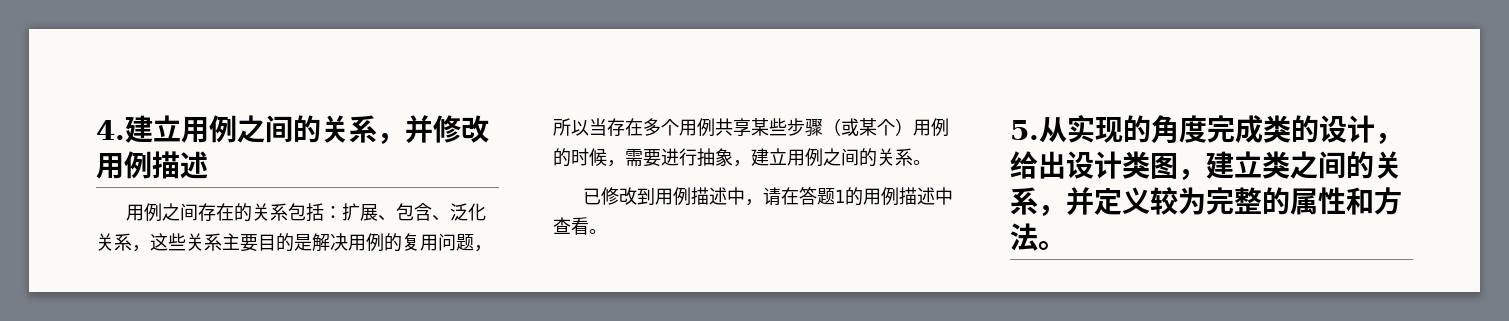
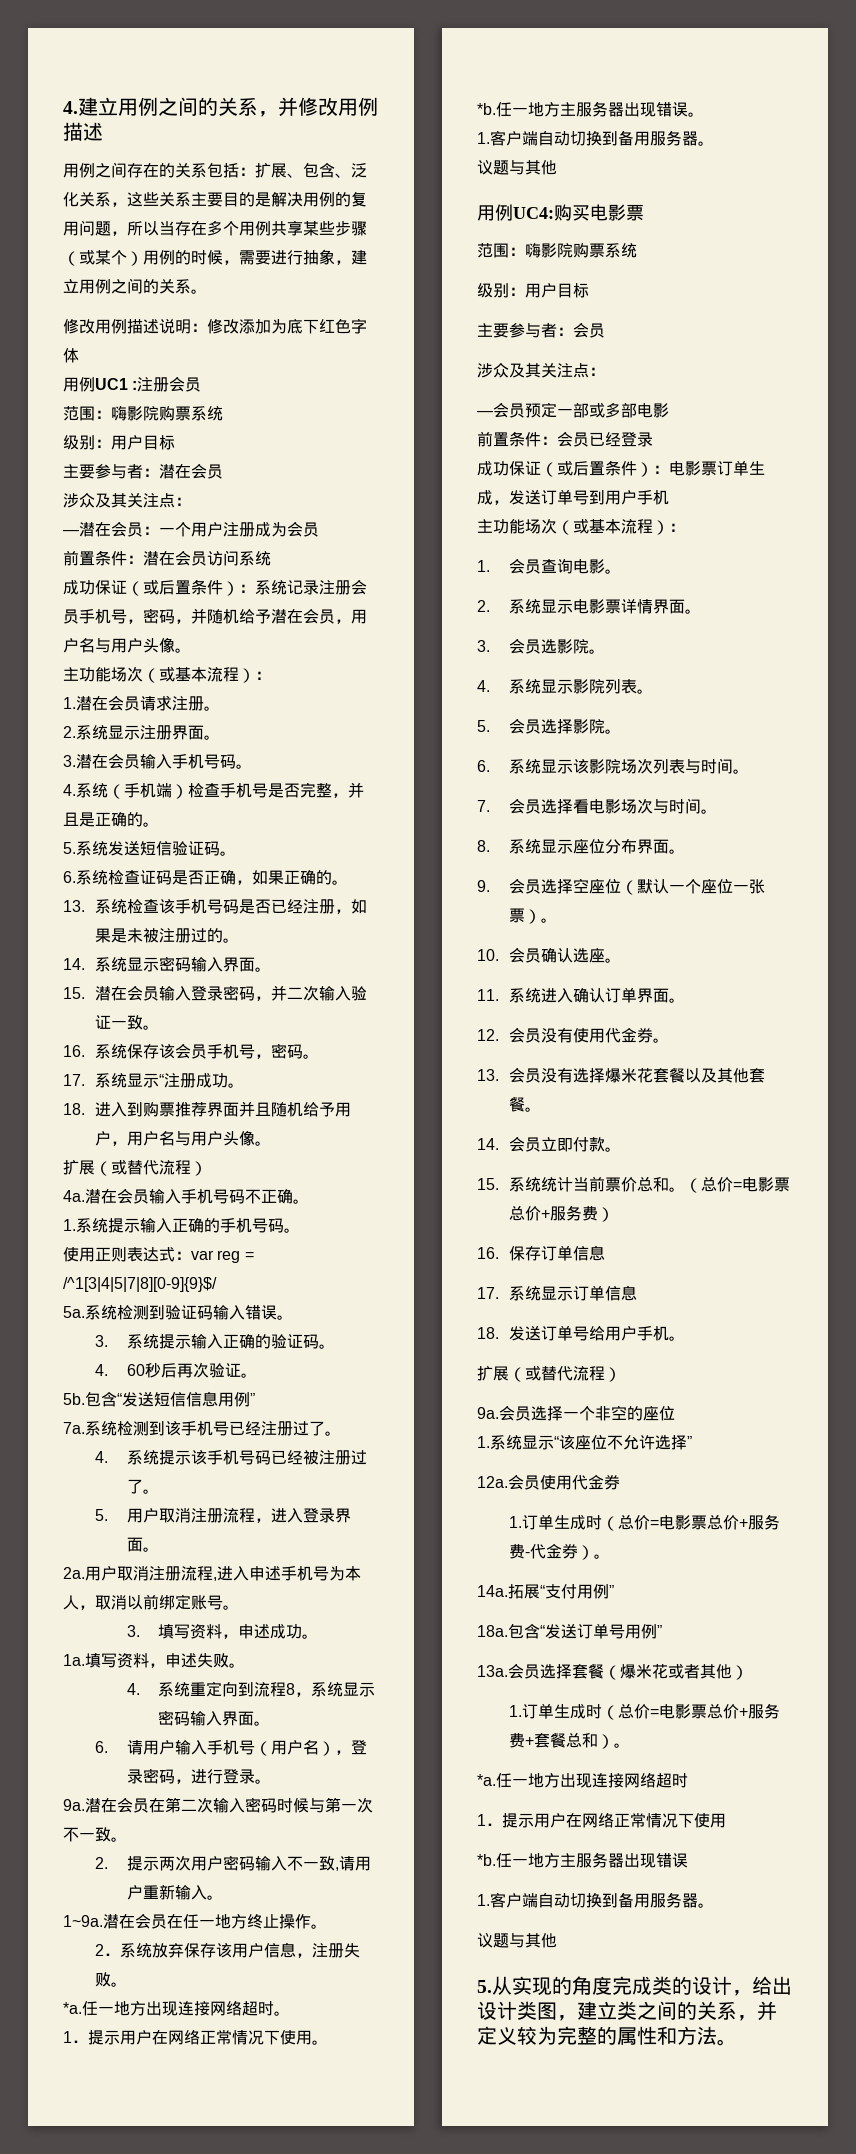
- 已修改到用例描述中，请在答题1的用例描述中查看。
+ 修改用例描述说明：修改添加为底下红色字体
+ 用例UC1 :注册会员
+ 范围：嗨影院购票系统
+ 级别：用户目标
+ 主要参与者：潜在会员
+ 涉众及其关注点：
+ —潜在会员：一个用户注册成为会员
+ 前置条件：潜在会员访问系统
+ 成功保证（或后置条件）：系统记录注册会员手机号，密码，并随机给予潜在会员，用户名与用户头像。
+ 主功能场次（或基本流程）：
+ 1.潜在会员请求注册。
+ 2.系统显示注册界面。
+ 3.潜在会员输入手机号码。
+ 4.系统（手机端）检查手机号是否完整，并且是正确的。
+ 5.系统发送短信验证码。
+ 6.系统检查证码是否正确，如果正确的。
+ 13.系统检查该手机号码是否已经注册，如果是未被注册过的。
+ 14.系统显示密码输入界面。
+ 15.潜在会员输入登录密码，并二次输入验证一致。
+ 16.系统保存该会员手机号，密码。
+ 17.系统显示“注册成功。
+ 18.进入到购票推荐界面并且随机给予用户，用户名与用户头像。
+ 扩展（或替代流程）
+ 4a.潜在会员输入手机号码不正确。
+ 1.系统提示输入正确的手机号码。
+ 使用正则表达式：var reg = /^1[3|4|5|7|8][0-9]{9}$/
+ 5a.系统检测到验证码输入错误。
+ 3.系统提示输入正确的验证码。
+ 4. 60秒后再次验证。
+ 5b.包含“发送短信信息用例”
+ 7a.系统检测到该手机号已经注册过了。
+ 4.系统提示该手机号码已经被注册过了。
+ 5.用户取消注册流程，进入登录界面。
+ 2a.用户取消注册流程,进入申述手机号为本人，取消以前绑定账号。
+ 3.填写资料，申述成功。
+ 1a.填写资料，申述失败。
+ 4.系统重定向到流程8，系统显示密码输入界面。
+ 6.请用户输入手机号（用户名），登录密码，进行登录。
+ 9a.潜在会员在第二次输入密码时候与第一次不一致。
+ 2.提示两次用户密码输入不一致,请用户重新输入。
+ 1~9a.潜在会员在任一地方终止操作。
+ 2．系统放弃保存该用户信息，注册失败。
+ *a.任一地方出现连接网络超时。
+ 1．提示用户在网络正常情况下使用。
+ *b.任一地方主服务器出现错误。
+ 1.客户端自动切换到备用服务器。
+ 议题与其他
+ 用例UC4:购买电影票
+ 范围：嗨影院购票系统
+ 级别：用户目标
+ 主要参与者：会员
+ 涉众及其关注点：
+ —会员预定一部或多部电影
+ 前置条件：会员已经登录
+ 成功保证（或后置条件）：电影票订单生成，发送订单号到用户手机
+ 主功能场次（或基本流程）：
+ 1.会员查询电影。
+ 2.系统显示电影票详情界面。
+ 3.会员选影院。
+ 4.系统显示影院列表。
+ 5.会员选择影院。
+ 6.系统显示该影院场次列表与时间。
+ 7.会员选择看电影场次与时间。
+ 8.系统显示座位分布界面。
+ 9.会员选择空座位（默认一个座位一张票）。
+ 10.会员确认选座。
+ 11.系统进入确认订单界面。
+ 12.会员没有使用代金券。
+ 13.会员没有选择爆米花套餐以及其他套餐。
+ 14.会员立即付款。
+ 15.系统统计当前票价总和。（总价=电影票总价+服务费）
+ 16.保存订单信息
+ 17.系统显示订单信息
+ 18.发送订单号给用户手机。
+ 扩展（或替代流程）
+ 9a.会员选择一个非空的座位
+ 1.系统显示“该座位不允许选择”
+ 12a.会员使用代金券
+ 1.订单生成时（总价=电影票总价+服务费-代金券）。
+ 14a.拓展“支付用例”
+ 18a.包含“发送订单号用例”
+ 13a.会员选择套餐（爆米花或者其他）
+ 1.订单生成时（总价=电影票总价+服务费+套餐总和）。
+ *a.任一地方出现连接网络超时
+ 1．提示用户在网络正常情况下使用
+ *b.任一地方主服务器出现错误
+ 1.客户端自动切换到备用服务器。
+ 议题与其他

